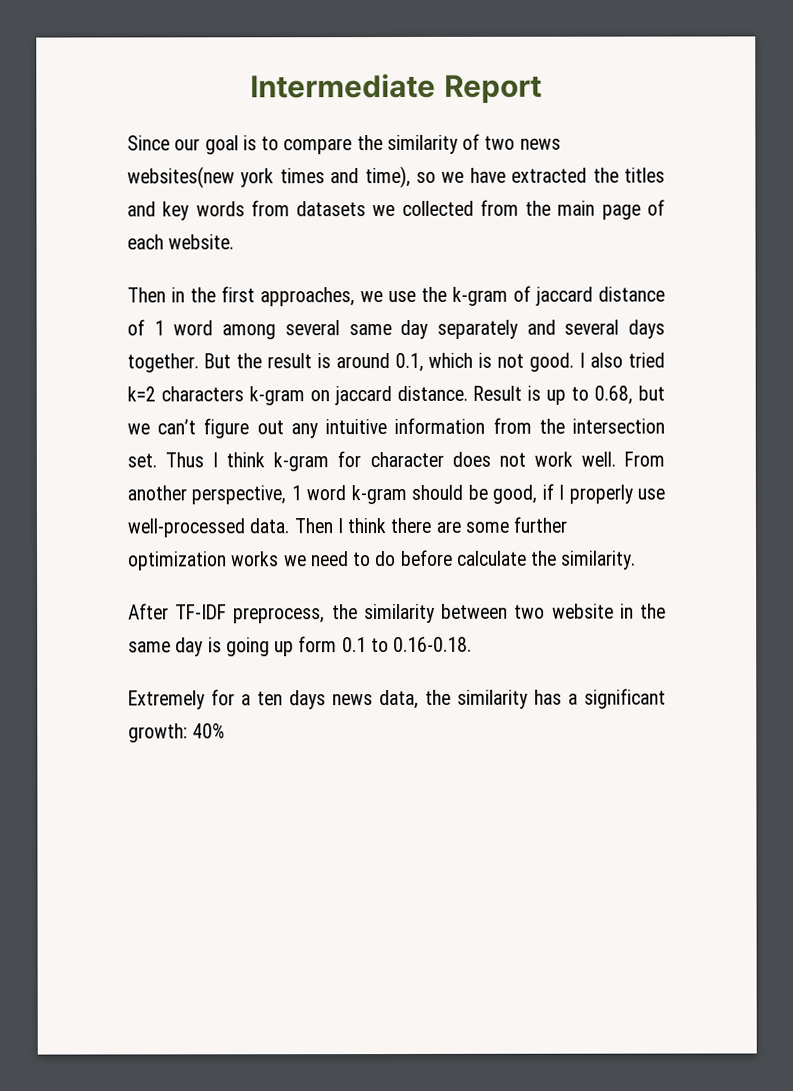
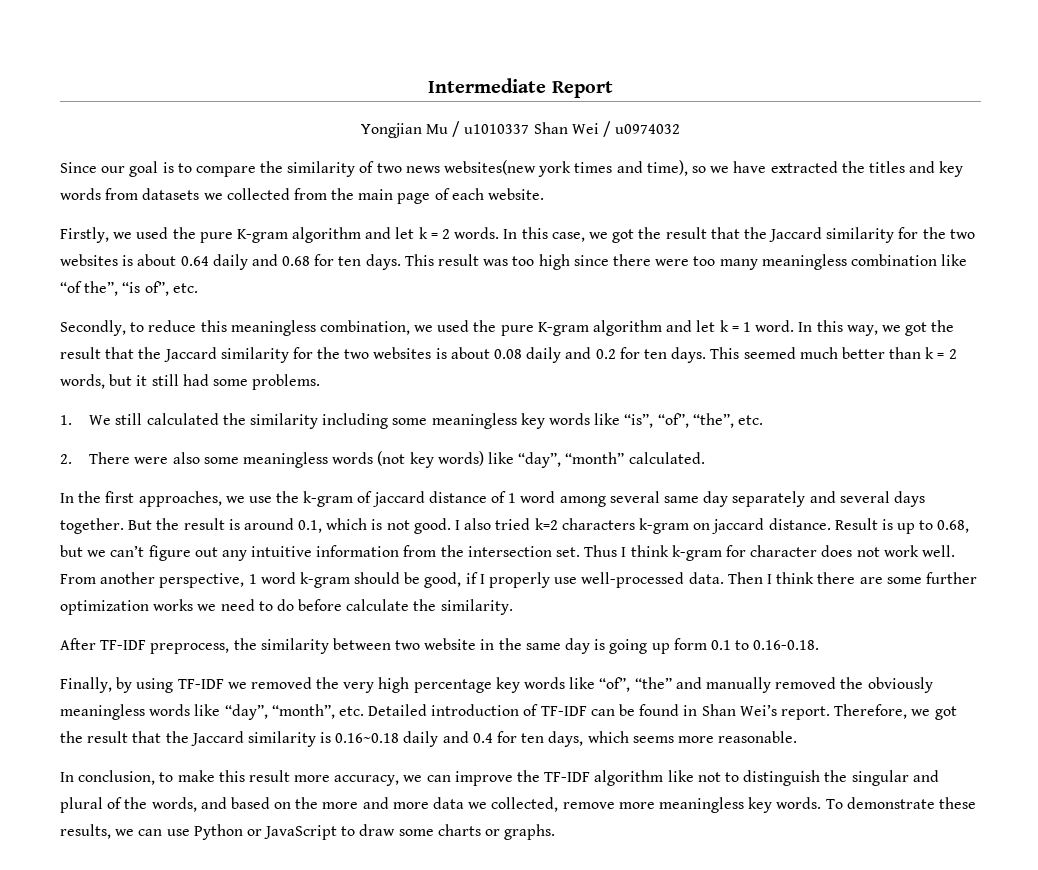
+ Yongjian Mu / u1010337 Shan Wei / u0974032
- Then in the first approaches, we use the k-gram of jaccard distance of 1 word among several same day separately and several days together.
+ Firstly, we used the pure K-gram algorithm and let k = 2 words. In this case, we got the result that the Jaccard similarity for the two websites is about 0.64 daily and 0.68 for ten days. This result was too high since there were too many meaningless combination like “of the”, “is of”, etc.
+ Secondly, to reduce this meaningless combination, we used the pure K-gram algorithm and let k = 1 word. In this way, we got the result that the Jaccard similarity for the two websites is about 0.08 daily and 0.2 for ten days. This seemed much better than k = 2 words, but it still had some problems.
+ 1. We still calculated the similarity including some meaningless key words like “is”, “of”, “the”, etc.
+ 2. There were also some meaningless words (not key words) like “day”, “month” calculated.
+ In the first approaches, we use the k-gram of jaccard distance of 1 word among several same day separately and several days together.
- Extremely for a ten days news data, the similarity has a significant growth: 40%
+ Finally, by using TF-IDF we removed the very high percentage key words like “of”, “the” and manually removed the obviously meaningless words like “day”, “month”, etc. Detailed introduction of TF-IDF can be found in Shan Wei’s report. Therefore, we got the result that the Jaccard similarity is 0.16~0.18 daily and 0.4 for ten days, which seems more reasonable.
+ In conclusion, to make this result more accuracy, we can improve the TF-IDF algorithm like not to distinguish the singular and plural of the words, and based on the more and more data we collected, remove more meaningless key words. To demonstrate these results, we can use Python or JavaScript to draw some charts or graphs.

